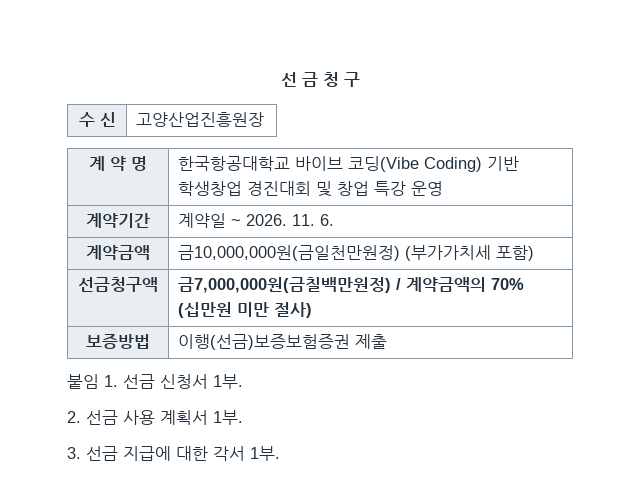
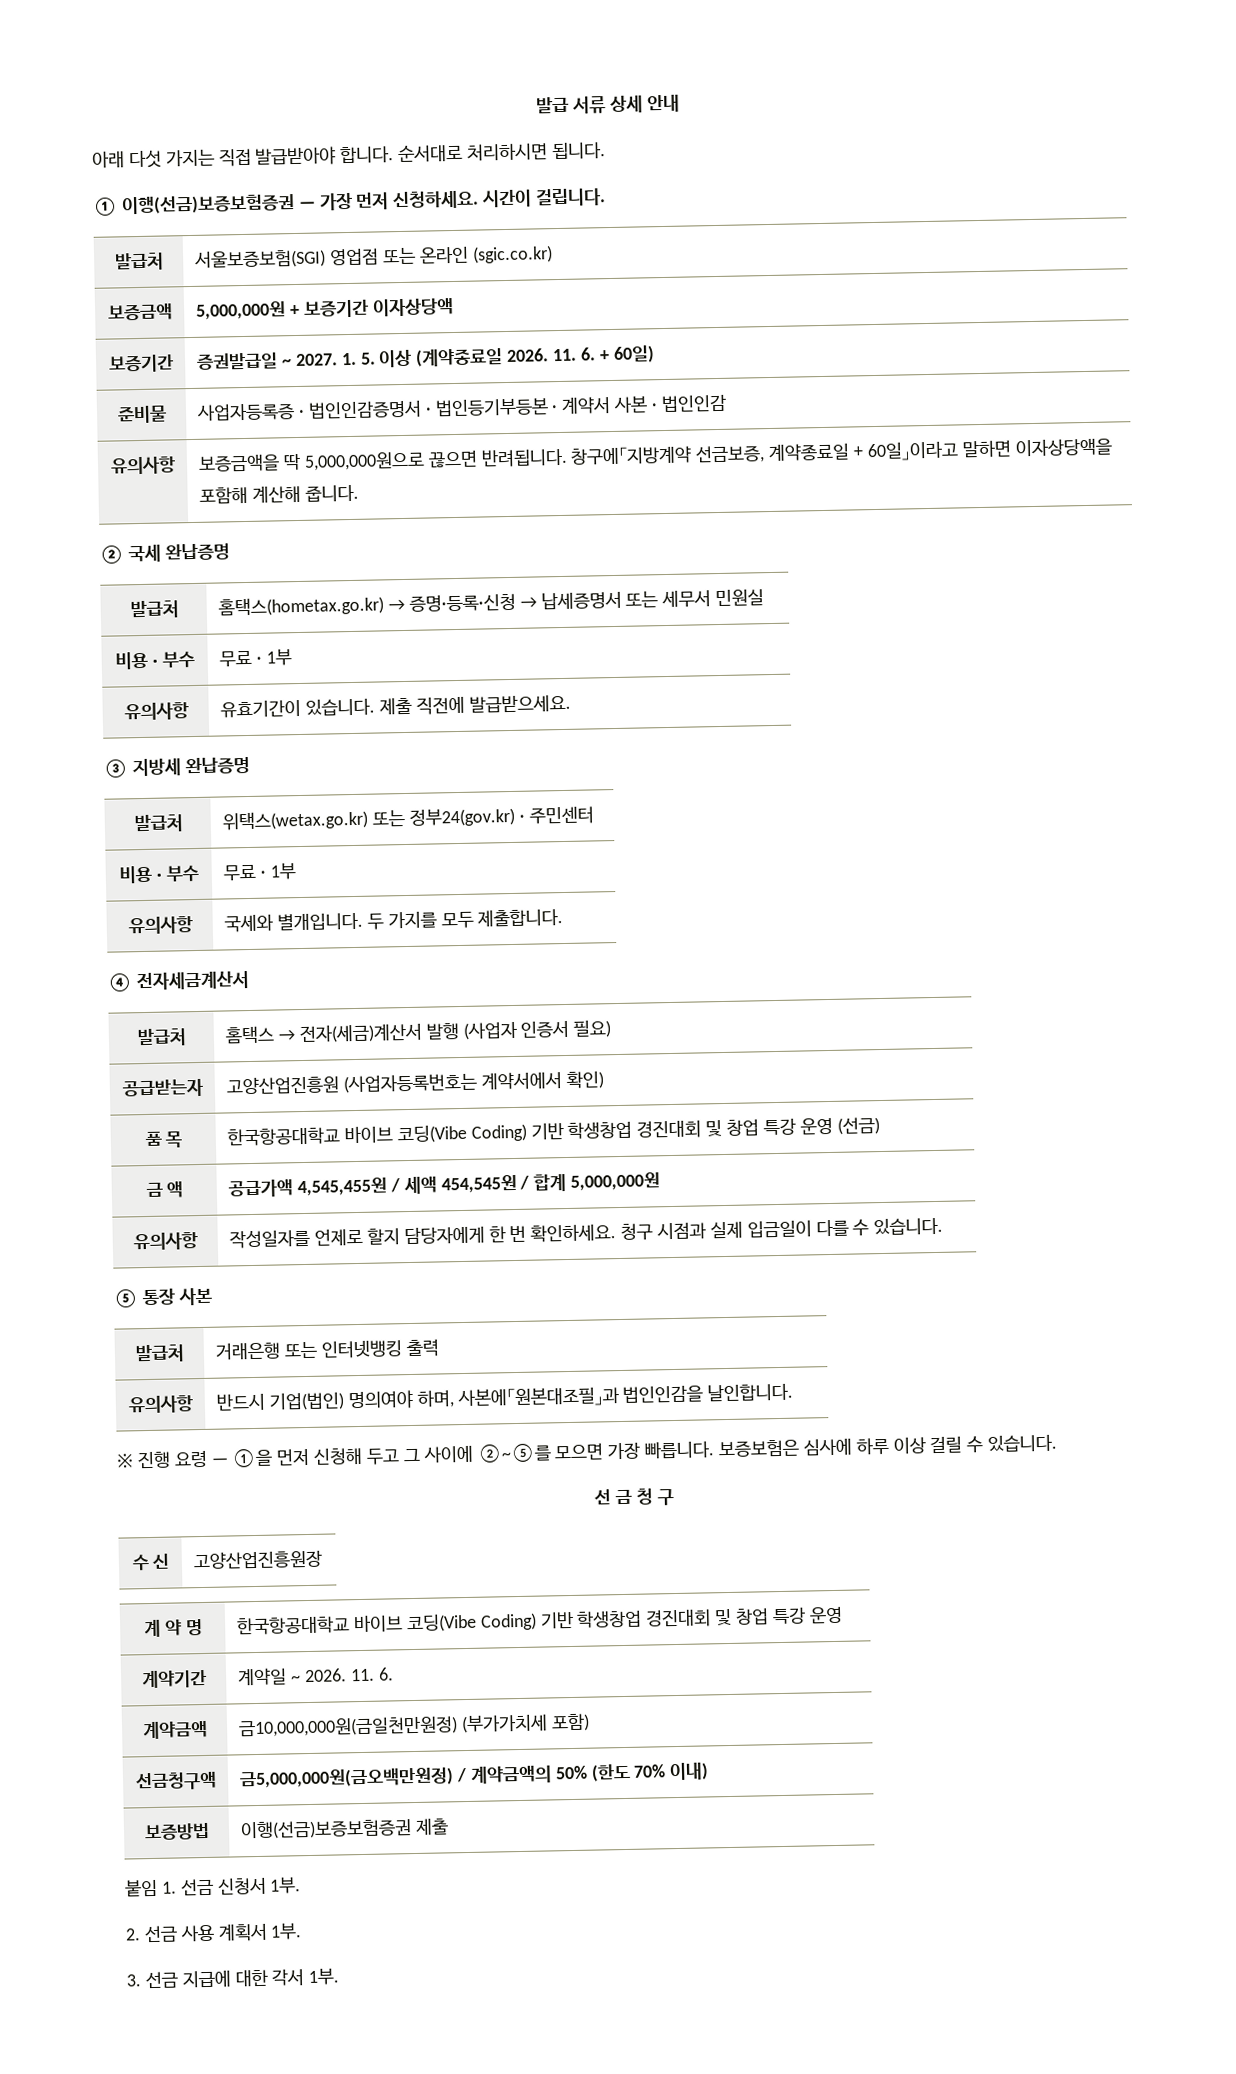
+ 발급 서류 상세 안내
+ 아래 다섯 가지는 직접 발급받아야 합니다. 순서대로 처리하시면 됩니다.
+ ① 이행(선금)보증보험증권 — 가장 먼저 신청하세요. 시간이 걸립니다.
+ 발급처 | 서울보증보험(SGI) 영업점 또는 온라인 (sgic.co.kr)
+ 보증금액 | 5,000,000원 + 보증기간 이자상당액
+ 보증기간 | 증권발급일 ~ 2027. 1. 5. 이상 (계약종료일 2026. 11. 6. + 60일)
+ 준비물 | 사업자등록증 · 법인인감증명서 · 법인등기부등본 · 계약서 사본 · 법인인감
+ 유의사항 | 보증금액을 딱 5,000,000원으로 끊으면 반려됩니다. 창구에「지방계약 선금보증, 계약종료일 + 60일」이라고 말하면 이자상당액을 포함해 계산해 줍니다.
+ ② 국세 완납증명
+ 발급처 | 홈택스(hometax.go.kr) → 증명·등록·신청 → 납세증명서 또는 세무서 민원실
+ 비용 · 부수 | 무료 · 1부
+ 유의사항 | 유효기간이 있습니다. 제출 직전에 발급받으세요.
+ ③ 지방세 완납증명
+ 발급처 | 위택스(wetax.go.kr) 또는 정부24(gov.kr) · 주민센터
+ 비용 · 부수 | 무료 · 1부
+ 유의사항 | 국세와 별개입니다. 두 가지를 모두 제출합니다.
+ ④ 전자세금계산서
+ 발급처 | 홈택스 → 전자(세금)계산서 발행 (사업자 인증서 필요)
+ 공급받는자 | 고양산업진흥원 (사업자등록번호는 계약서에서 확인)
+ 품 목 | 한국항공대학교 바이브 코딩(Vibe Coding) 기반 학생창업 경진대회 및 창업 특강 운영 (선금)
+ 금 액 | 공급가액 4,545,455원 / 세액 454,545원 / 합계 5,000,000원
+ 유의사항 | 작성일자를 언제로 할지 담당자에게 한 번 확인하세요. 청구 시점과 실제 입금일이 다를 수 있습니다.
+ ⑤ 통장 사본
+ 발급처 | 거래은행 또는 인터넷뱅킹 출력
+ 유의사항 | 반드시 기업(법인) 명의여야 하며, 사본에「원본대조필」과 법인인감을 날인합니다.
+ ※ 진행 요령 — ①을 먼저 신청해 두고 그 사이에 ②~⑤를 모으면 가장 빠릅니다. 보증보험은 심사에 하루 이상 걸릴 수 있습니다.
- 선금청구액 | 금7,000,000원(금칠백만원정) / 계약금액의 70% (십만원 미만 절사)
+ 선금청구액 | 금5,000,000원(금오백만원정) / 계약금액의 50% (한도 70% 이내)

